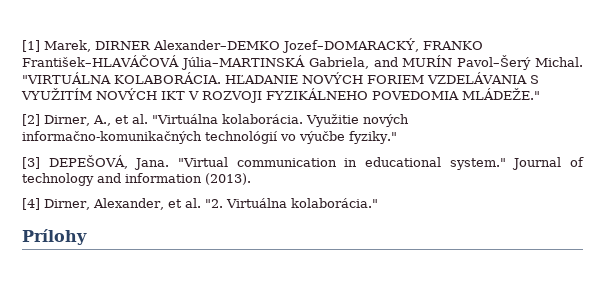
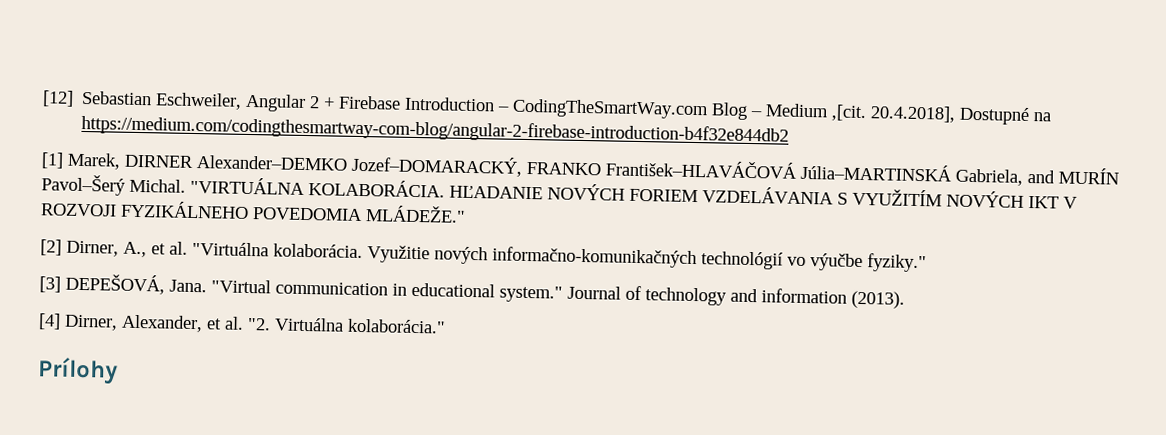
+ [12] Sebastian Eschweiler, Angular 2 + Firebase Introduction – CodingTheSmartWay.com Blog – Medium ,[cit. 20.4.2018], Dostupné na https://medium.com/codingthesmartway-com-blog/angular-2-firebase-introduction-b4f32e844db2

